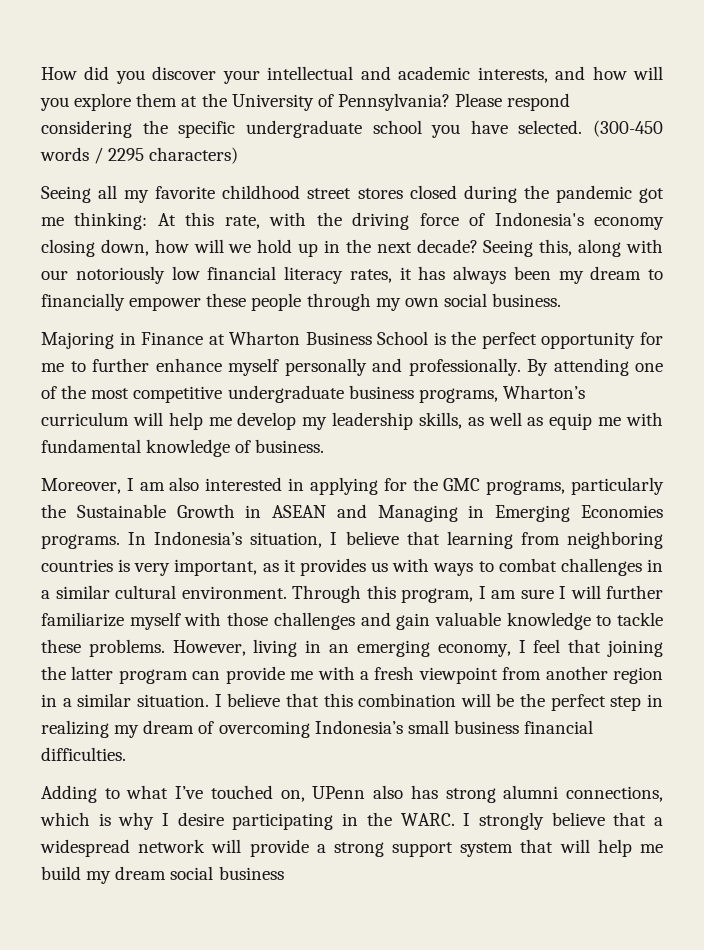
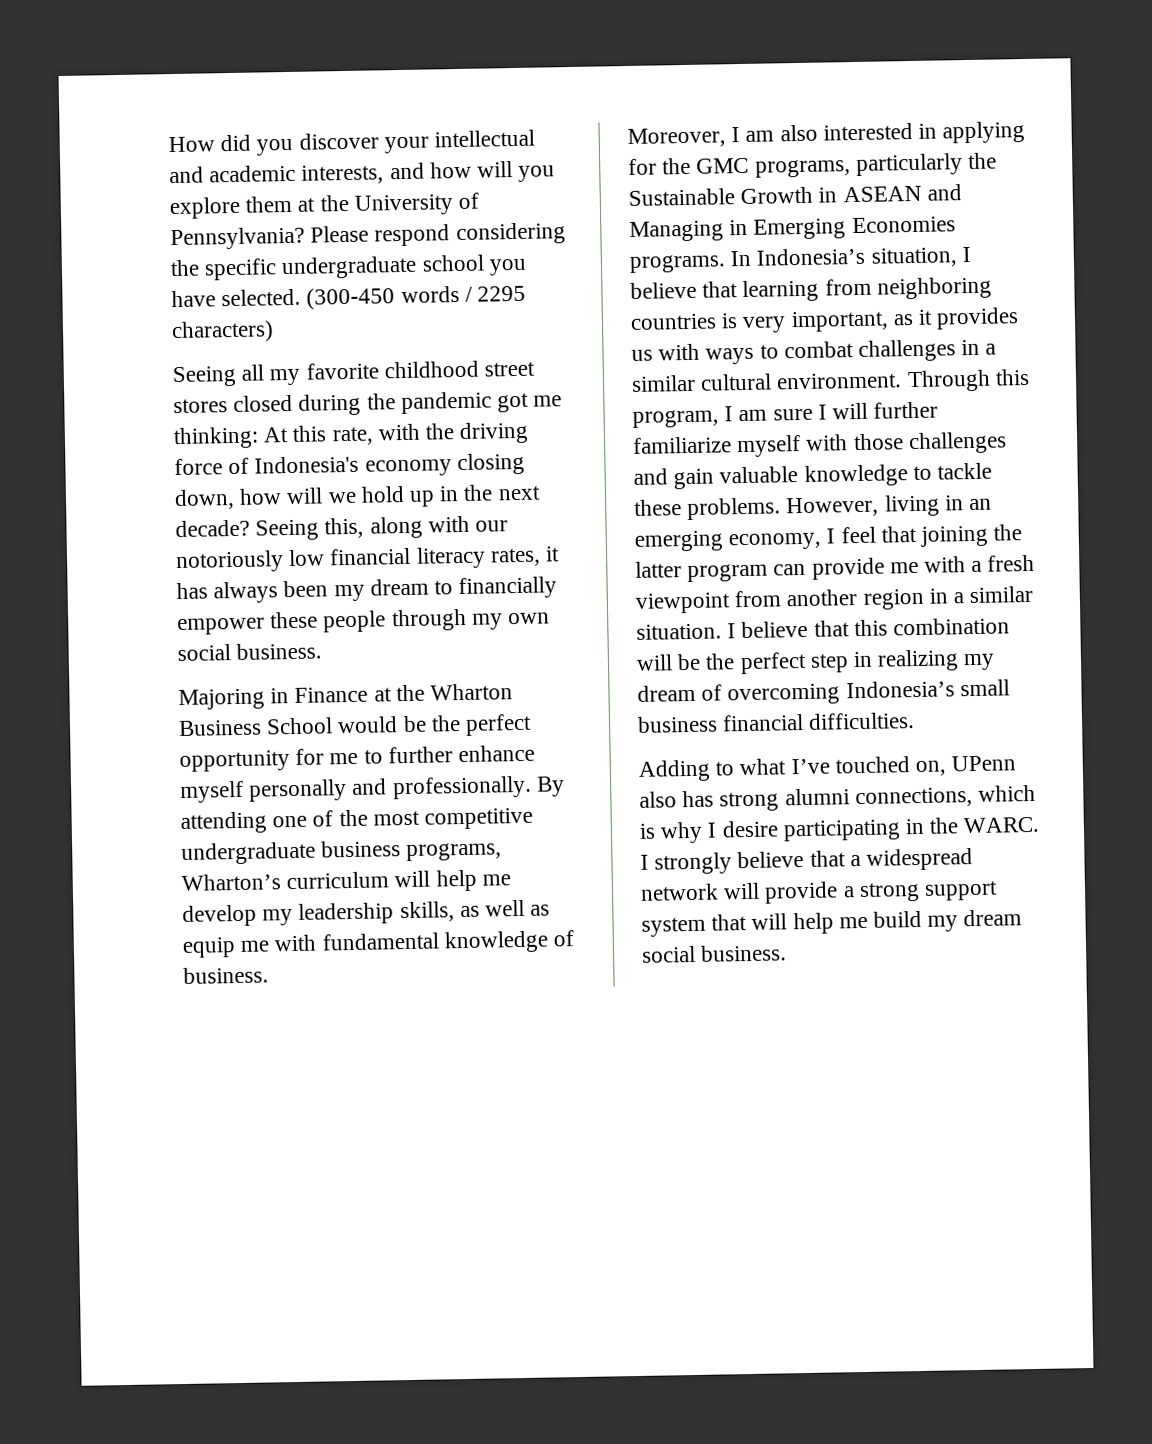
- Majoring in Finance at Wharton Business School is the perfect opportunity for me to further enhance myself personally and professionally.
+ Majoring in Finance at the Wharton Business School would be the perfect opportunity for me to further enhance myself personally and professionally.
- I strongly believe that a widespread network will provide a strong support system that will help me build my dream social business
+ I strongly believe that a widespread network will provide a strong support system that will help me build my dream social business.

